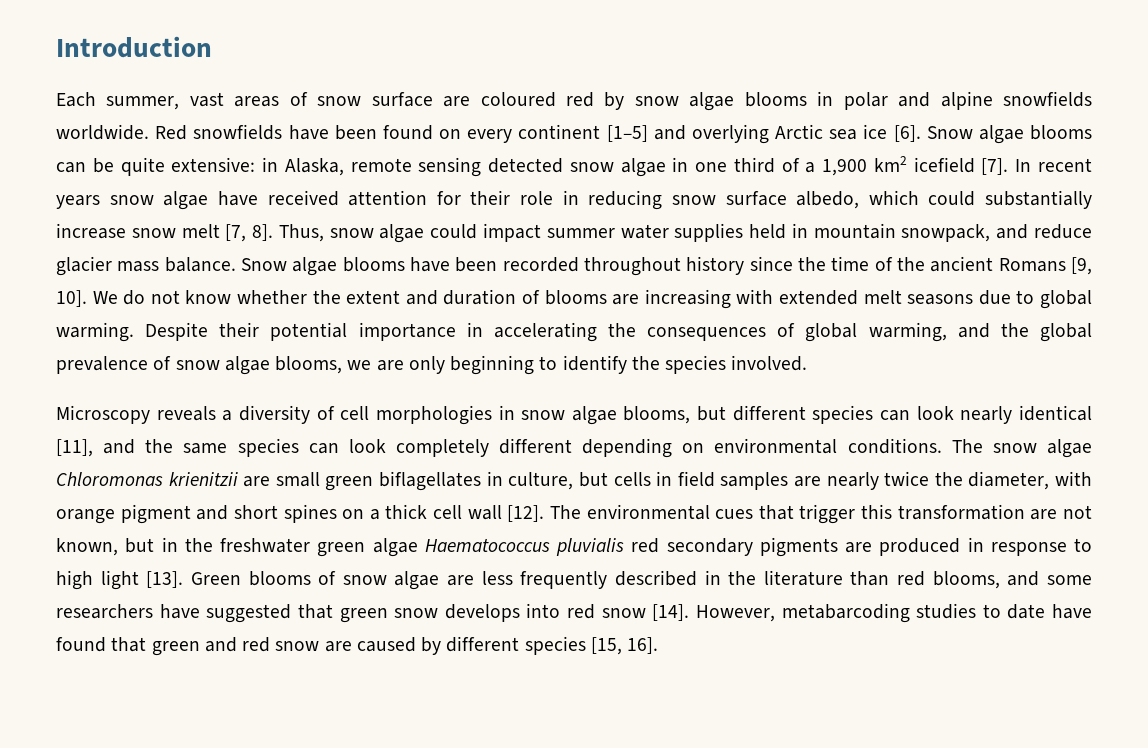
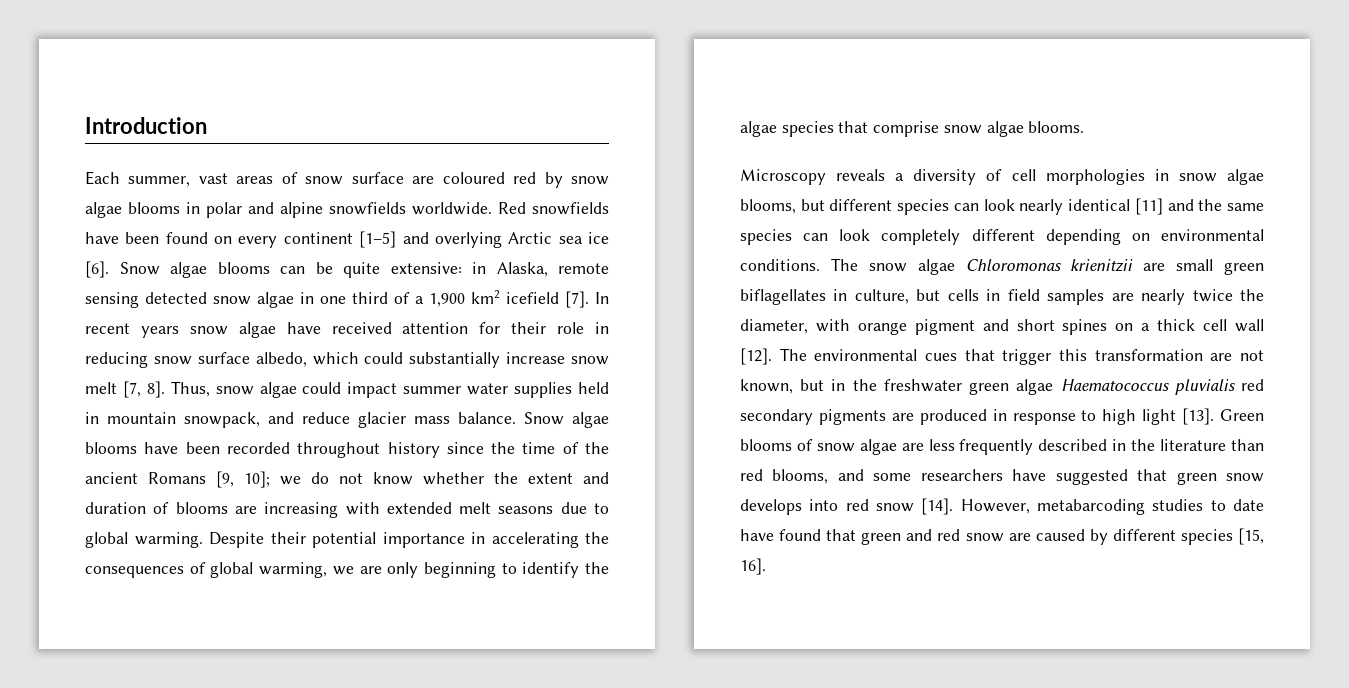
- Snow algae blooms have been recorded throughout history since the time of the ancient Romans [9, 10]. We do not know whether the extent and duration of blooms are increasing with extended melt seasons due to global warming.
+ Snow algae blooms have been recorded throughout history since the time of the ancient Romans [9, 10]; we do not know whether the extent and duration of blooms are increasing with extended melt seasons due to global warming.
- Despite their potential importance in accelerating the consequences of global warming, and the global prevalence of snow algae blooms, we are only beginning to identify the species involved.
+ Despite their potential importance in accelerating the consequences of global warming, we are only beginning to identify the algae species that comprise snow algae blooms.
- Microscopy reveals a diversity of cell morphologies in snow algae blooms, but different species can look nearly identical [11], and the same species can look completely different depending on environmental conditions.
+ Microscopy reveals a diversity of cell morphologies in snow algae blooms, but different species can look nearly identical [11] and the same species can look completely different depending on environmental conditions.

